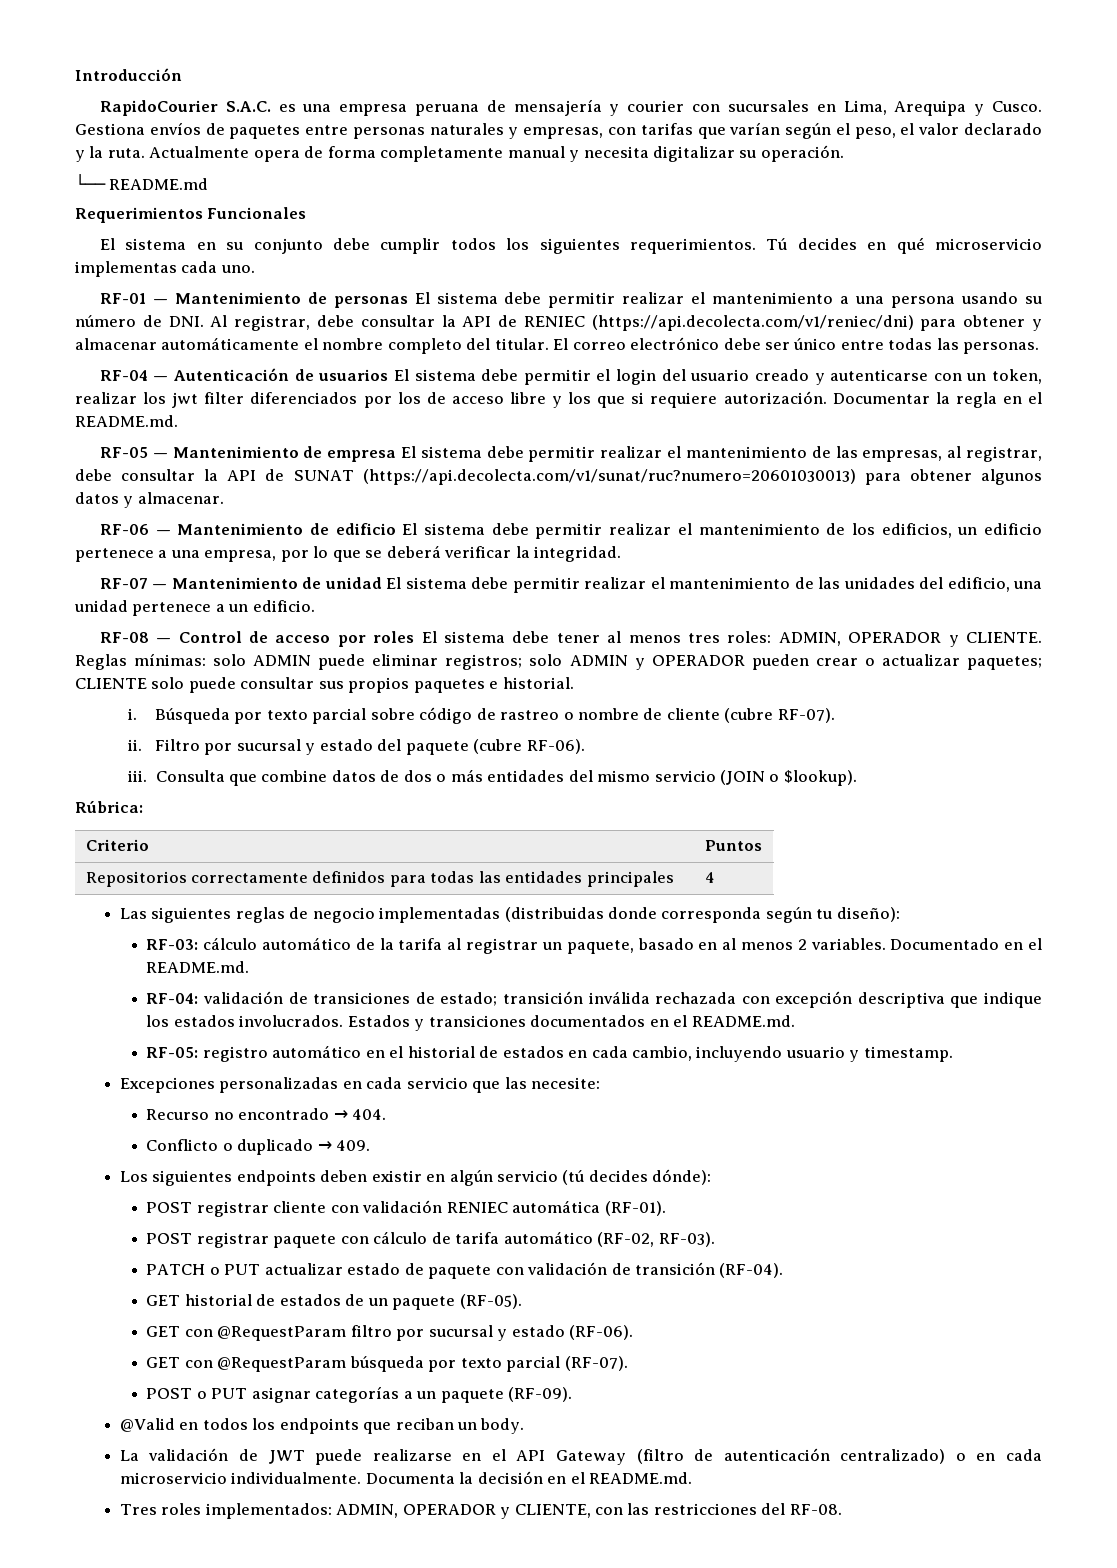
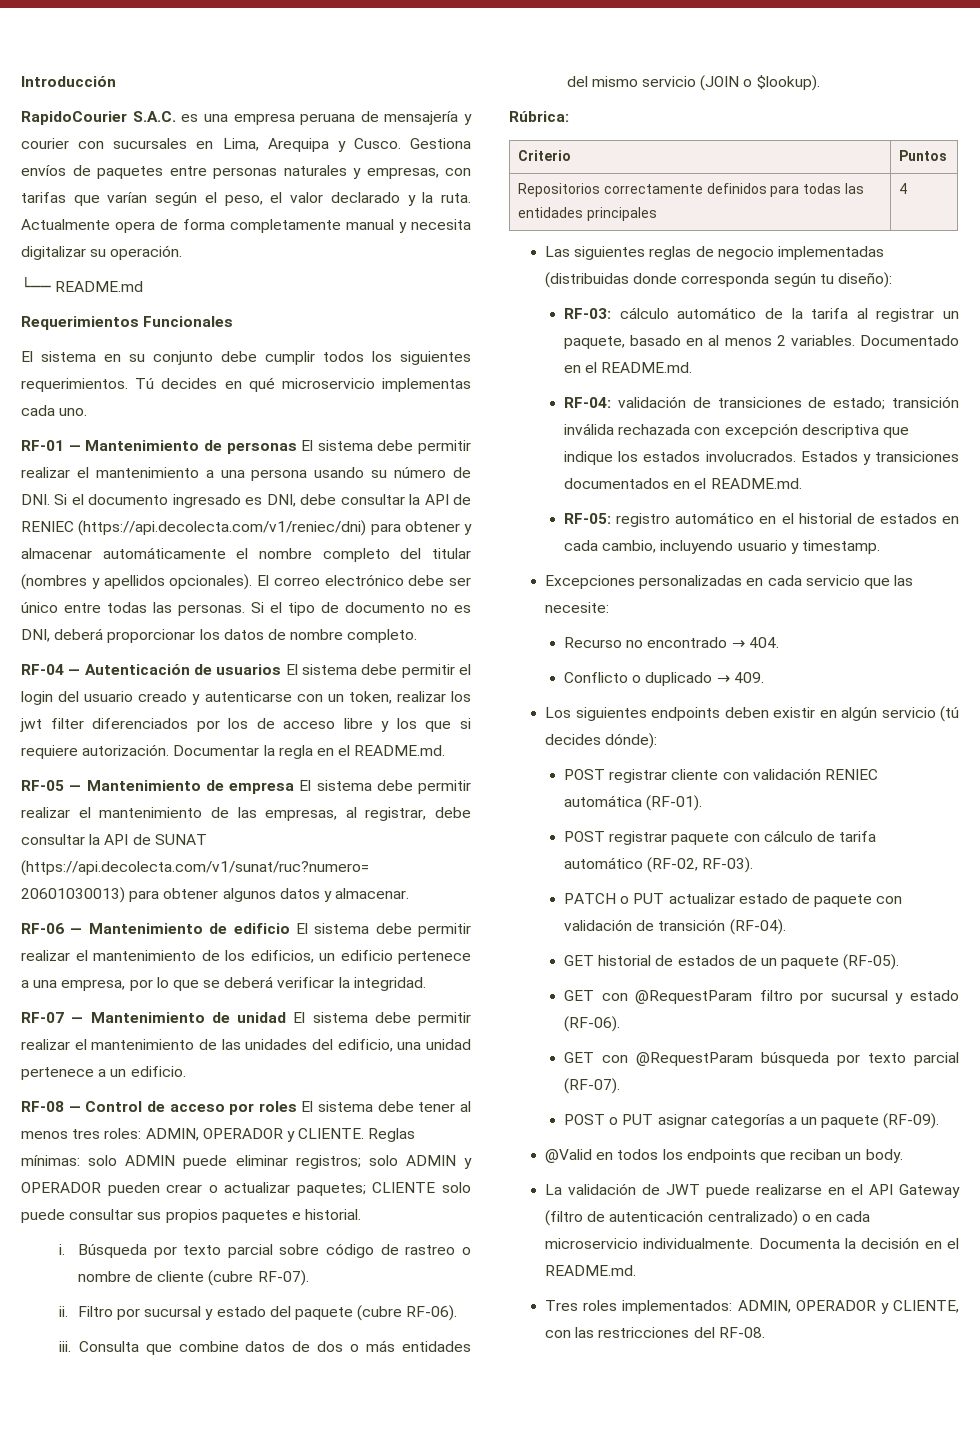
- RF-01 — Mantenimiento de personas El sistema debe permitir realizar el mantenimiento a una persona usando su número de DNI. Al registrar, debe consultar la API de RENIEC (https://api.decolecta.com/v1/reniec/dni) para obtener y almacenar automáticamente el nombre completo del titular.
+ RF-01 — Mantenimiento de personas El sistema debe permitir realizar el mantenimiento a una persona usando su número de DNI. Si el documento ingresado es DNI, debe consultar la API de RENIEC (https://api.decolecta.com/v1/reniec/dni) para obtener y almacenar automáticamente el nombre completo del titular (nombres y apellidos opcionales).
+ Si el tipo de documento no es DNI, deberá proporcionar los datos de nombre completo.

